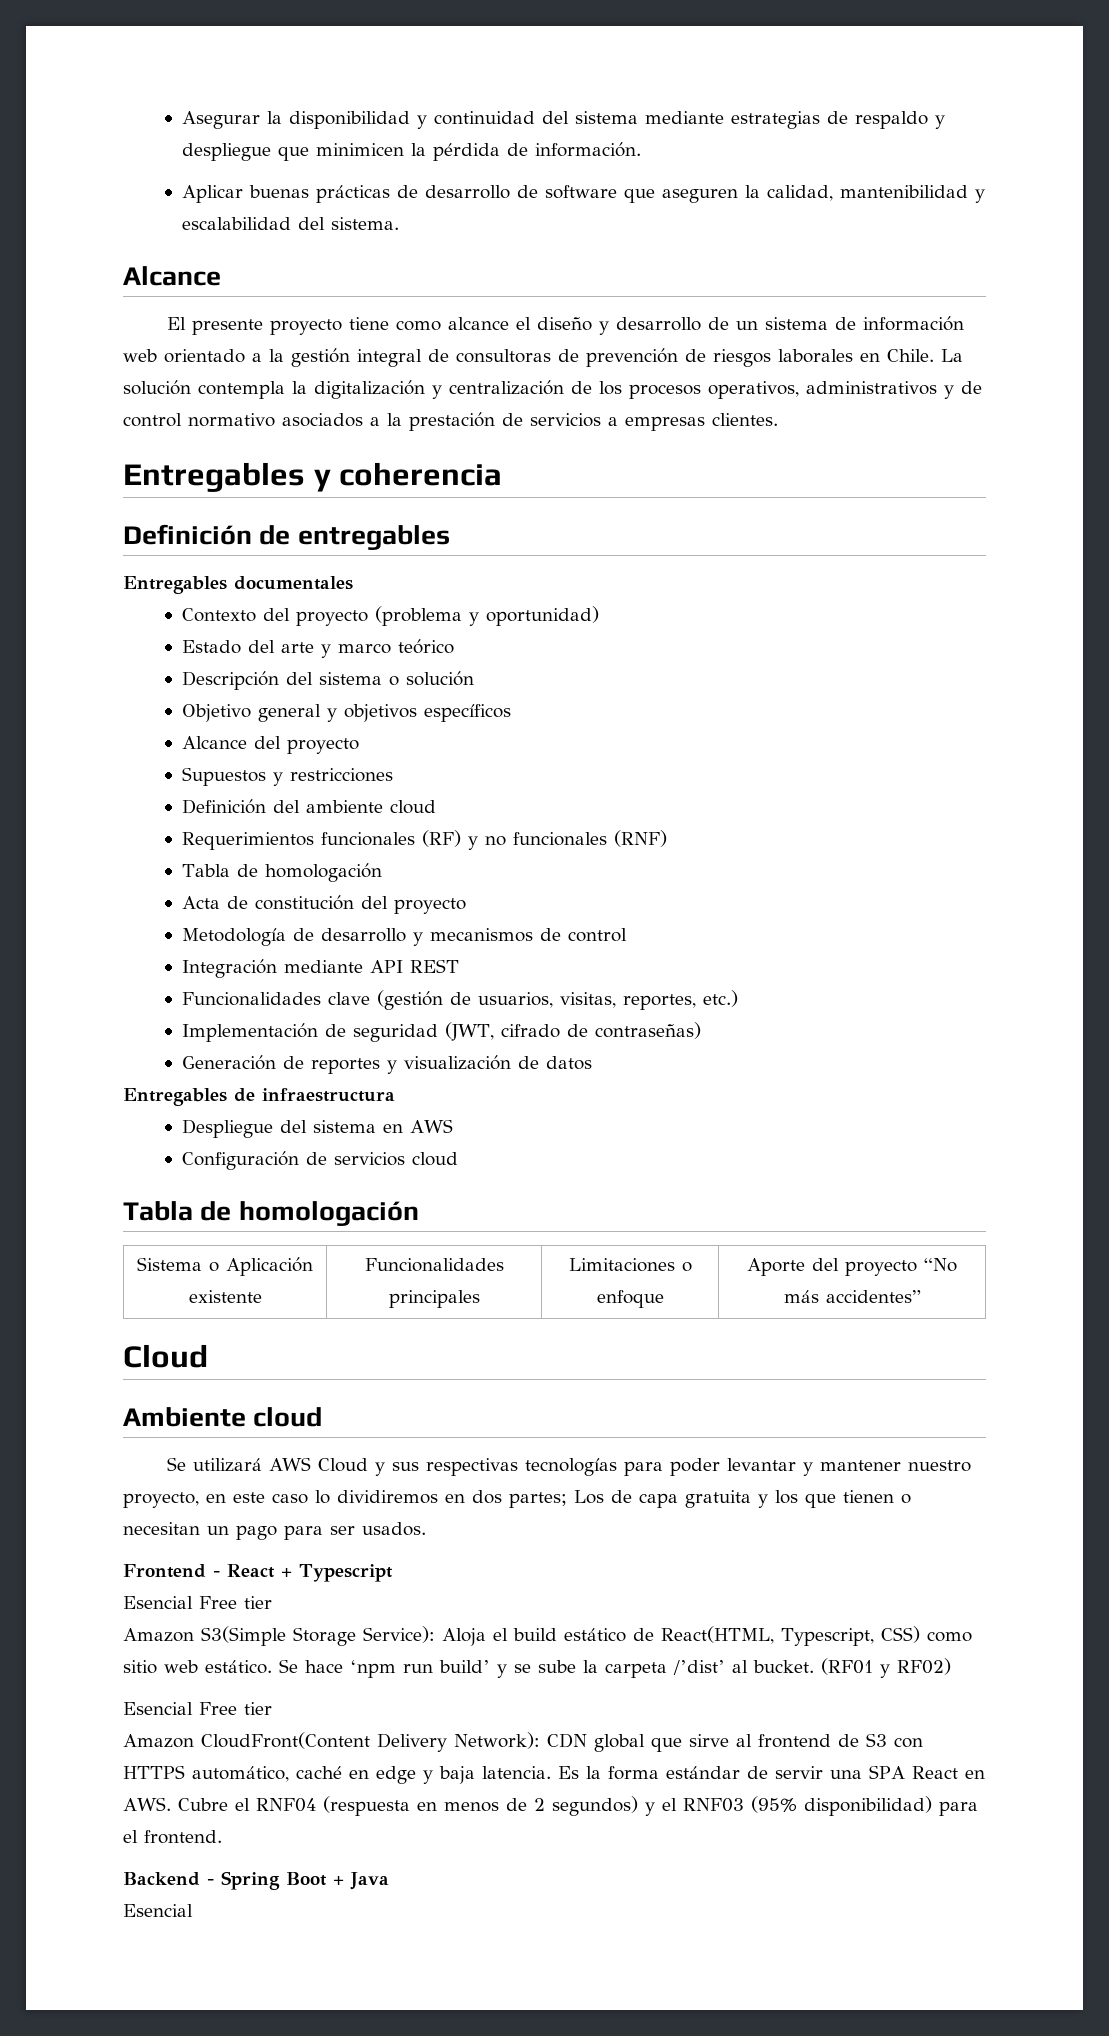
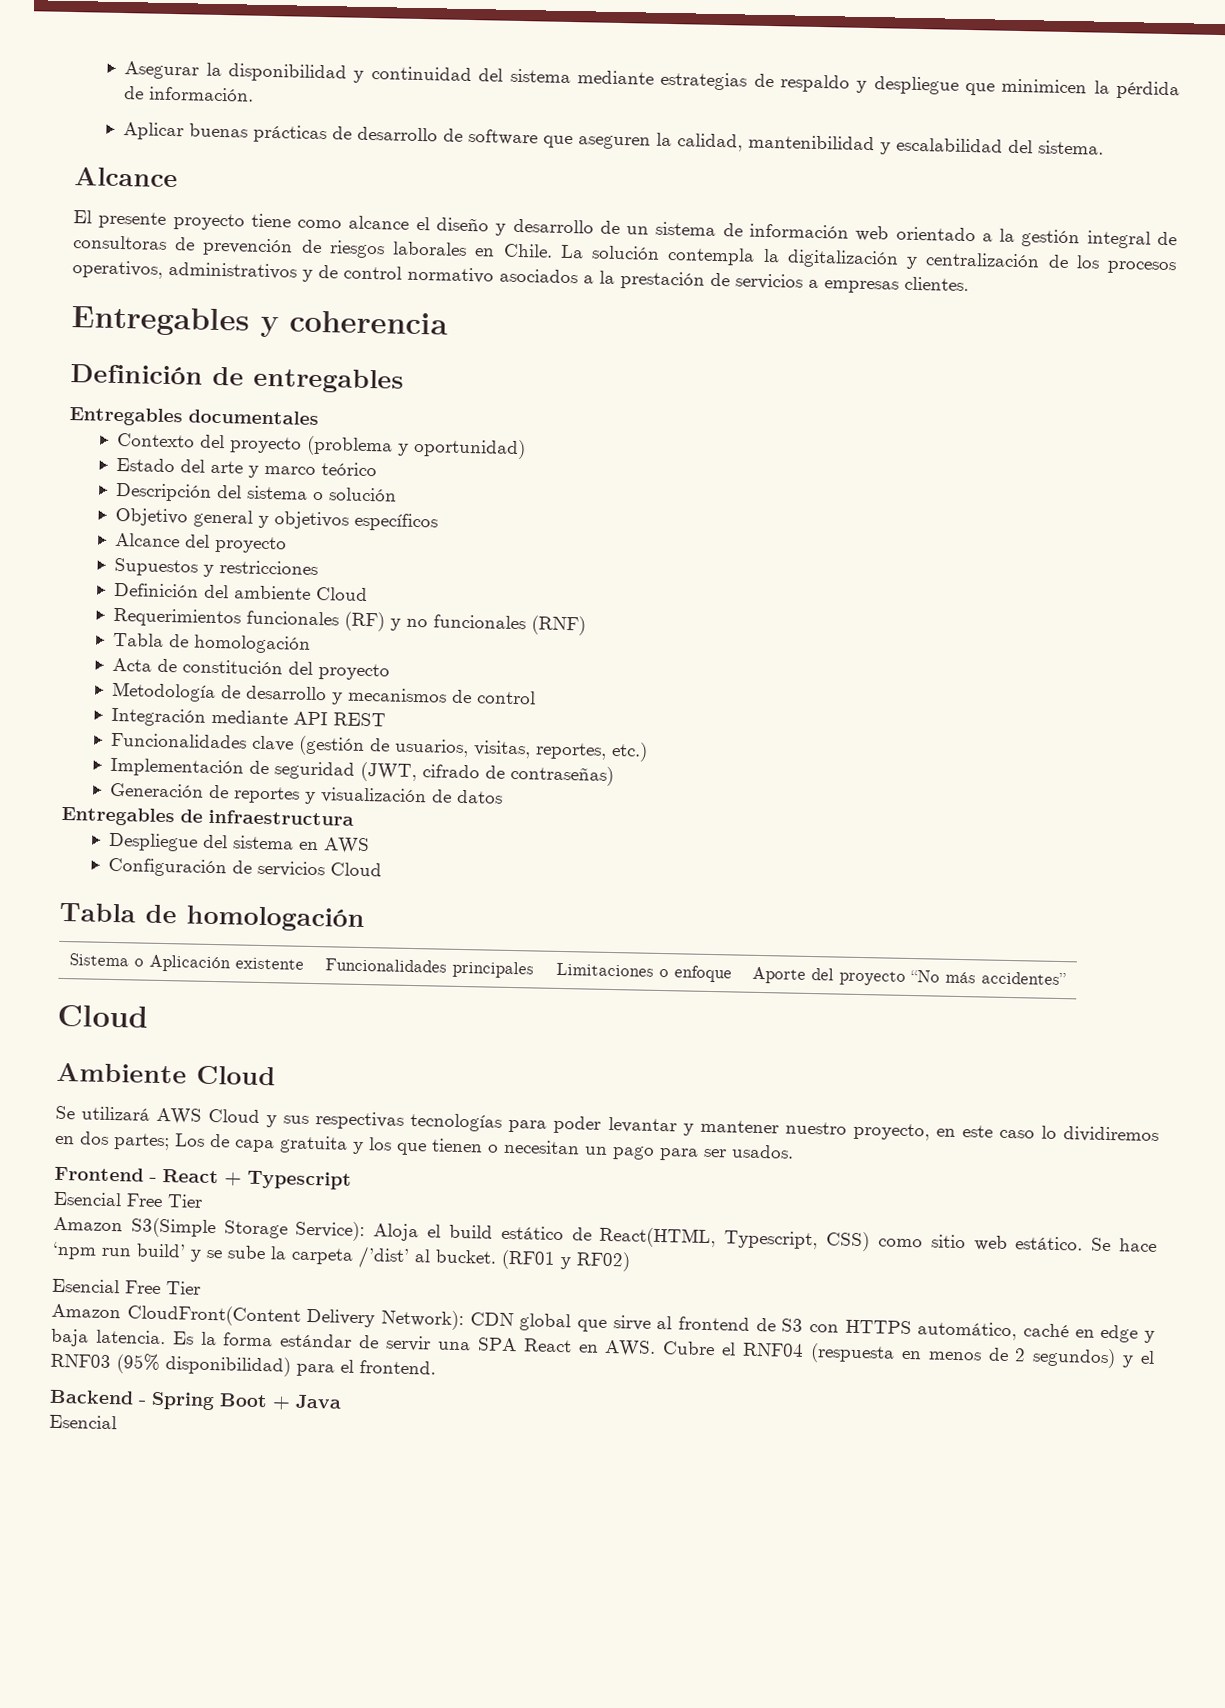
- Definición del ambiente cloud
+ Definición del ambiente Cloud
- Configuración de servicios cloud
+ Configuración de servicios Cloud
- Ambiente cloud
+ Ambiente Cloud
  Frontend - React + Typescript
- Esencial Free tier
+ Esencial Free Tier
  (RF01 y RF02)
- Esencial Free tier
+ Esencial Free Tier

